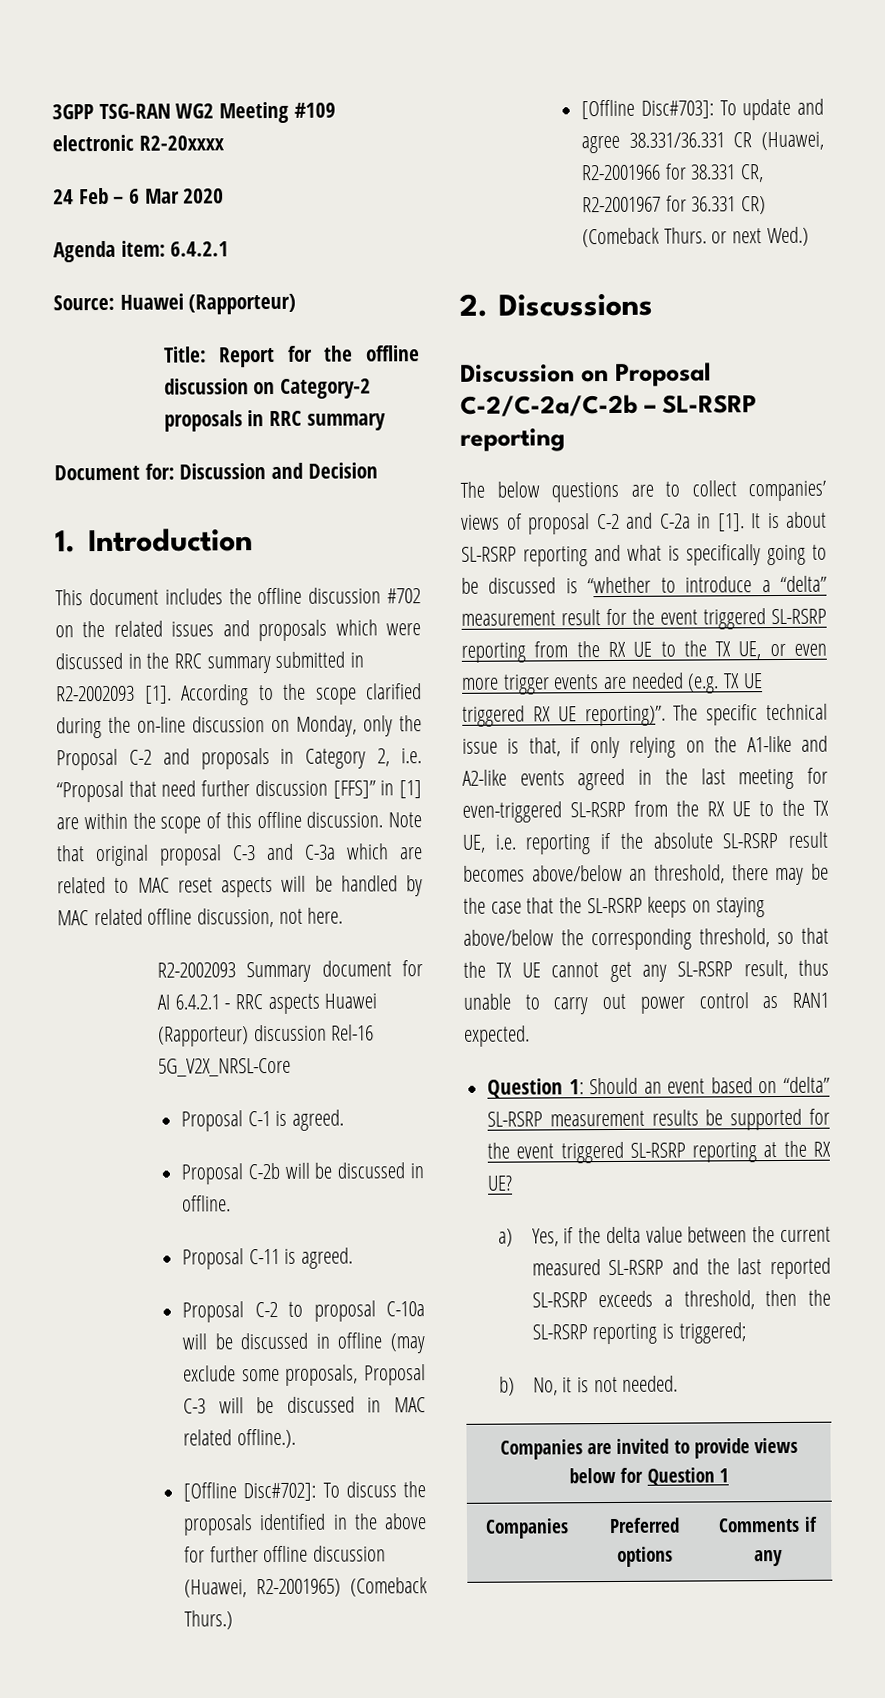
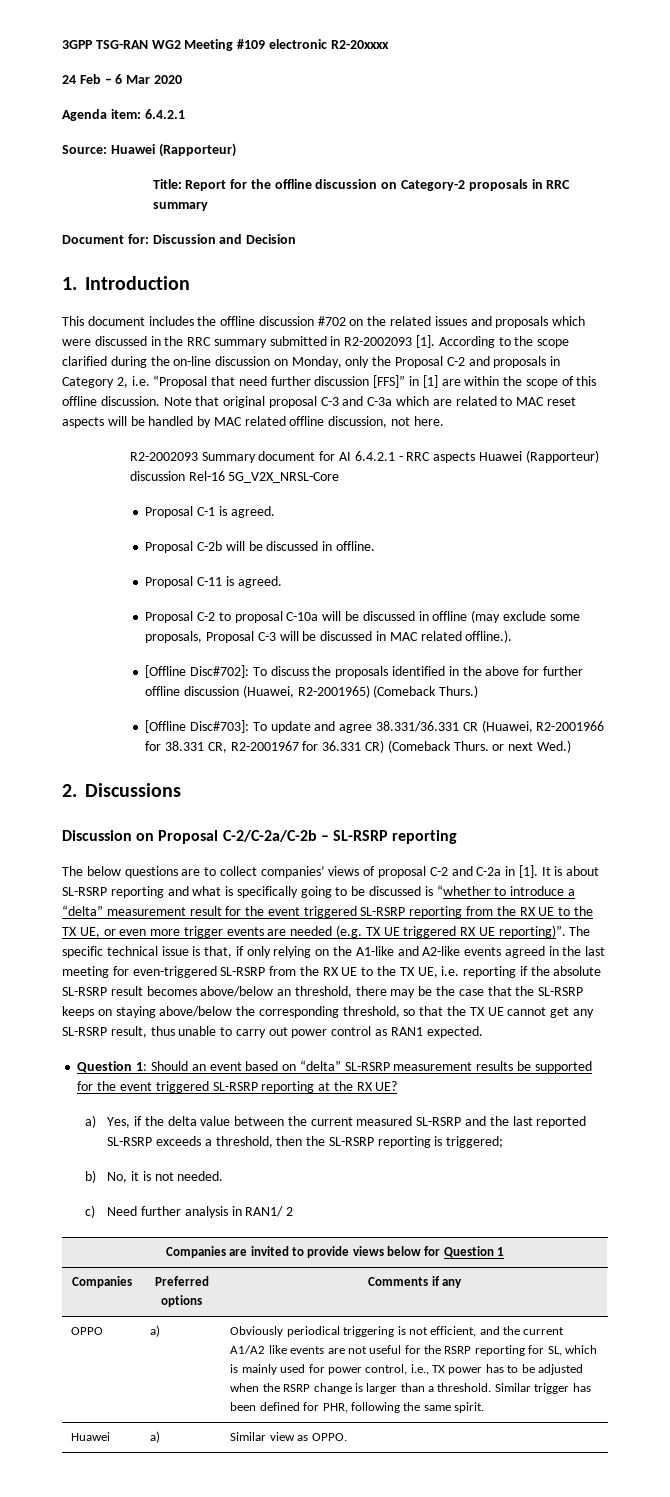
+ c) Need further analysis in RAN1/ 2
+ OPPO | a) | Obviously periodical triggering is not efficient, and the current A1/A2 like events are not useful for the RSRP reporting for SL, which is mainly used for power control, i.e., TX power has to be adjusted when the RSRP change is larger than a threshold. Similar trigger has been defined for PHR, following the same spirit.
+ Huawei | a) | Similar view as OPPO.

